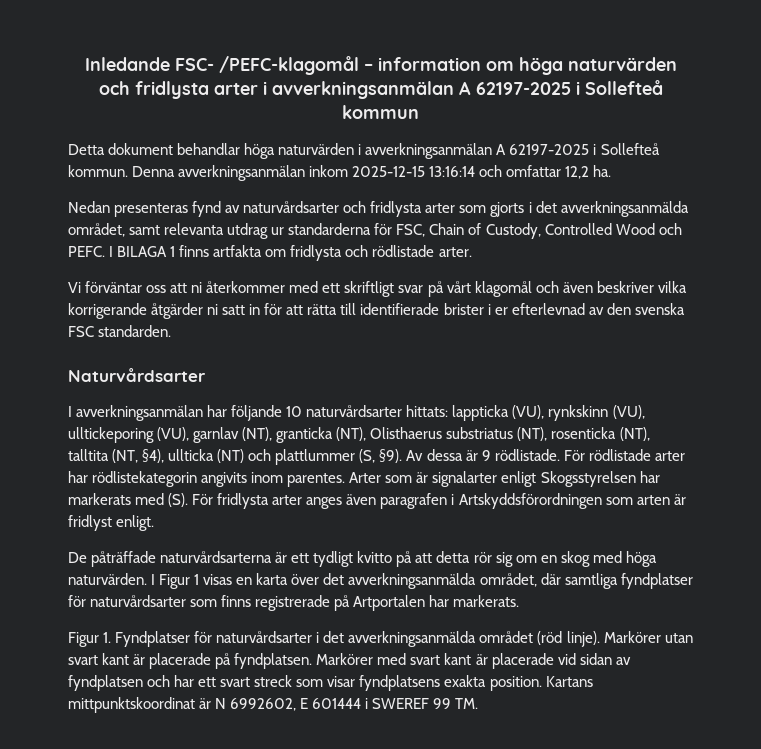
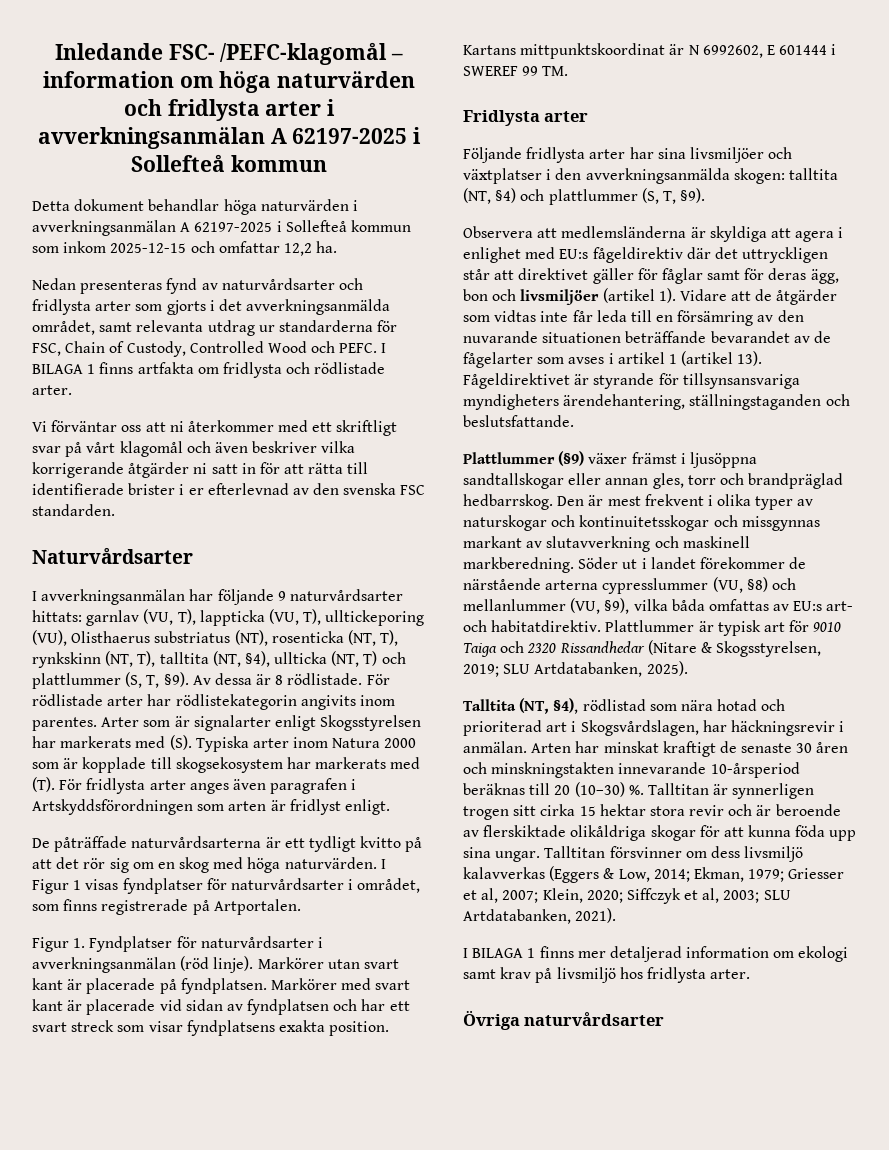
- Detta dokument behandlar höga naturvärden i avverkningsanmälan A 62197-2025 i Sollefteå kommun. Denna avverkningsanmälan inkom 2025-12-15 13:16:14 och omfattar 12,2 ha.
+ Detta dokument behandlar höga naturvärden i avverkningsanmälan A 62197-2025 i Sollefteå kommun som inkom 2025-12-15 och omfattar 12,2 ha.
- I avverkningsanmälan har följande 10 naturvårdsarter hittats: lappticka (VU), rynkskinn (VU), ulltickeporing (VU), garnlav (NT), granticka (NT), Olisthaerus substriatus (NT), rosenticka (NT), talltita (NT, §4), ullticka (NT) och plattlummer (S, §9).
+ I avverkningsanmälan har följande 9 naturvårdsarter hittats: garnlav (VU, T), lappticka (VU, T), ulltickeporing (VU), Olisthaerus substriatus (NT), rosenticka (NT, T), rynkskinn (NT, T), talltita (NT, §4), ullticka (NT, T) och plattlummer (S, T, §9).
- Av dessa är 9 rödlistade.
+ Av dessa är 8 rödlistade.
- Arter som är signalarter enligt Skogsstyrelsen har markerats med (S). För fridlysta arter anges även paragrafen i Artskyddsförordningen som arten är fridlyst enligt.
+ Arter som är signalarter enligt Skogsstyrelsen har markerats med (S). Typiska arter inom Natura 2000 som är kopplade till skogsekosystem har markerats med (T). För fridlysta arter anges även paragrafen i Artskyddsförordningen som arten är fridlyst enligt.
- De påträffade naturvårdsarterna är ett tydligt kvitto på att detta rör sig om en skog med höga naturvärden.
+ De påträffade naturvårdsarterna är ett tydligt kvitto på att det rör sig om en skog med höga naturvärden.
- I Figur 1 visas en karta över det avverkningsanmälda området, där samtliga fyndplatser för naturvårdsarter som finns registrerade på Artportalen har markerats.
+ I Figur 1 visas fyndplatser för naturvårdsarter i området, som finns registrerade på Artportalen.
- Figur 1. Fyndplatser för naturvårdsarter i det avverkningsanmälda området (röd linje).
+ Figur 1. Fyndplatser för naturvårdsarter i avverkningsanmälan (röd linje).
+ Fridlysta arter
+ Följande fridlysta arter har sina livsmiljöer och växtplatser i den avverkningsanmälda skogen: talltita (NT, §4) och plattlummer (S, T, §9).
+ Observera att medlemsländerna är skyldiga att agera i enlighet med EU:s fågeldirektiv där det uttryckligen står att direktivet gäller för fåglar samt för deras ägg, bon och livsmiljöer (artikel 1). Vidare att de åtgärder som vidtas inte får leda till en försämring av den nuvarande situationen beträffande bevarandet av de fågelarter som avses i artikel 1 (artikel 13). Fågeldirektivet är styrande för tillsynsansvariga myndigheters ärendehantering, ställningstaganden och beslutsfattande.
+ Plattlummer (§9) växer främst i ljusöppna sandtallskogar eller annan gles, torr och brandpräglad hedbarrskog. Den är mest frekvent i olika typer av naturskogar och kontinuitetsskogar och missgynnas markant av slutavverkning och maskinell markberedning. Söder ut i landet förekommer de närstående arterna cypresslummer (VU, §8) och mellanlummer (VU, §9), vilka båda omfattas av EU:s art- och habitatdirektiv. Plattlummer är typisk art för 9010 Taiga och 2320 Rissandhedar (Nitare & Skogsstyrelsen, 2019; SLU Artdatabanken, 2025).
+ Talltita (NT, §4), rödlistad som nära hotad och prioriterad art i Skogsvårdslagen, har häckningsrevir i anmälan. Arten har minskat kraftigt de senaste 30 åren och minskningstakten innevarande 10-årsperiod beräknas till 20 (10–30) %. Talltitan är synnerligen trogen sitt cirka 15 hektar stora revir och är beroende av flerskiktade olikåldriga skogar för att kunna föda upp sina ungar. Talltitan försvinner om dess livsmiljö kalavverkas (Eggers & Low, 2014; Ekman, 1979; Griesser et al, 2007; Klein, 2020; Siffczyk et al, 2003; SLU Artdatabanken, 2021).
+ I BILAGA 1 finns mer detaljerad information om ekologi samt krav på livsmiljö hos fridlysta arter.
+ Övriga naturvårdsarter

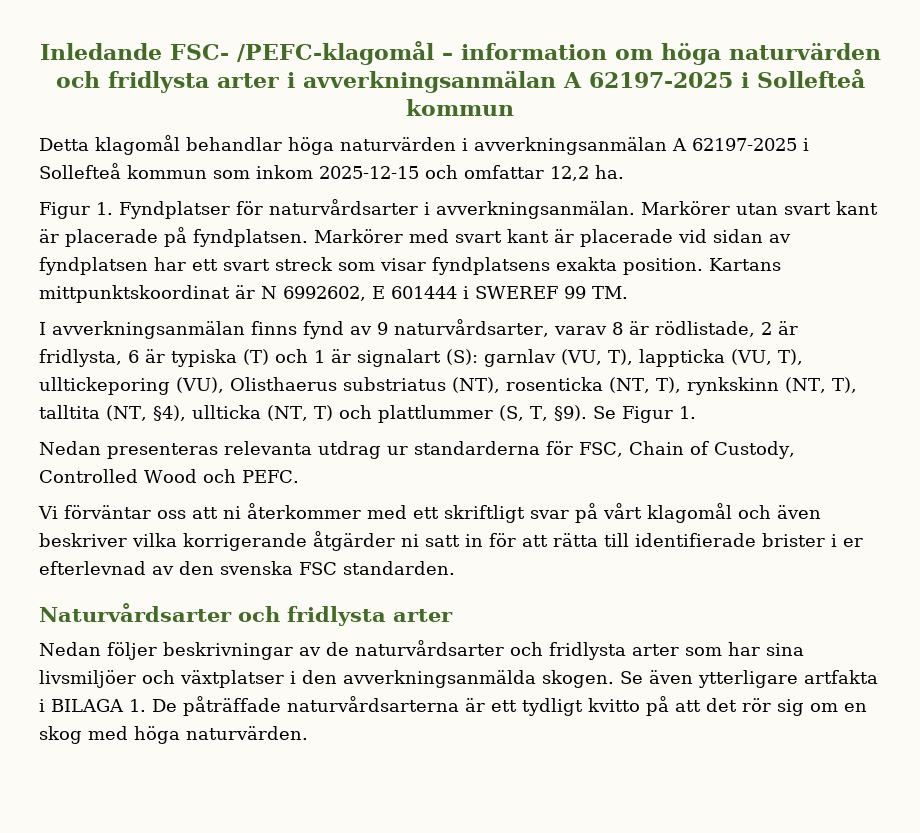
- Detta dokument behandlar höga naturvärden i avverkningsanmälan A 62197-2025 i Sollefteå kommun som inkom 2025-12-15 och omfattar 12,2 ha.
+ Detta klagomål behandlar höga naturvärden i avverkningsanmälan A 62197-2025 i Sollefteå kommun som inkom 2025-12-15 och omfattar 12,2 ha.
- Nedan presenteras fynd av naturvårdsarter och fridlysta arter som gjorts i det avverkningsanmälda området, samt relevanta utdrag ur standarderna för FSC, Chain of Custody, Controlled Wood och PEFC. I BILAGA 1 finns artfakta om fridlysta och rödlistade arter.
+ Figur 1. Fyndplatser för naturvårdsarter i avverkningsanmälan. Markörer utan svart kant är placerade på fyndplatsen. Markörer med svart kant är placerade vid sidan av fyndplatsen har ett svart streck som visar fyndplatsens exakta position. Kartans mittpunktskoordinat är N 6992602, E 601444 i SWEREF 99 TM.
+ I avverkningsanmälan finns fynd av 9 naturvårdsarter, varav 8 är rödlistade, 2 är fridlysta, 6 är typiska (T) och 1 är signalart (S): garnlav (VU, T), lappticka (VU, T), ulltickeporing (VU), Olisthaerus substriatus (NT), rosenticka (NT, T), rynkskinn (NT, T), talltita (NT, §4), ullticka (NT, T) och plattlummer (S, T, §9). Se Figur 1.
+ Nedan presenteras relevanta utdrag ur standarderna för FSC, Chain of Custody, Controlled Wood och PEFC.
- Naturvårdsarter
- I avverkningsanmälan har följande 9 naturvårdsarter hittats: garnlav (VU, T), lappticka (VU, T), ulltickeporing (VU), Olisthaerus substriatus (NT), rosenticka (NT, T), rynkskinn (NT, T), talltita (NT, §4), ullticka (NT, T) och plattlummer (S, T, §9). Av dessa är 8 rödlistade. För rödlistade arter har rödlistekategorin angivits inom parentes. Arter som är signalarter enligt Skogsstyrelsen har markerats med (S). Typiska arter inom Natura 2000 som är kopplade till skogsekosystem har markerats med (T). För fridlysta arter anges även paragrafen i Artskyddsförordningen som arten är fridlyst enligt.
- De påträffade naturvårdsarterna är ett tydligt kvitto på att det rör sig om en skog med höga naturvärden. I Figur 1 visas fyndplatser för naturvårdsarter i området, som finns registrerade på Artportalen.
- Figur 1. Fyndplatser för naturvårdsarter i avverkningsanmälan (röd linje). Markörer utan svart kant är placerade på fyndplatsen. Markörer med svart kant är placerade vid sidan av fyndplatsen och har ett svart streck som visar fyndplatsens exakta position. Kartans mittpunktskoordinat är N 6992602, E 601444 i SWEREF 99 TM.
- Fridlysta arter
- Följande fridlysta arter har sina livsmiljöer och växtplatser i den avverkningsanmälda skogen: talltita (NT, §4) och plattlummer (S, T, §9).
- Observera att medlemsländerna är skyldiga att agera i enlighet med EU:s fågeldirektiv där det uttryckligen står att direktivet gäller för fåglar samt för deras ägg, bon och livsmiljöer (artikel 1). Vidare att de åtgärder som vidtas inte får leda till en försämring av den nuvarande situationen beträffande bevarandet av de fågelarter som avses i artikel 1 (artikel 13). Fågeldirektivet är styrande för tillsynsansvariga myndigheters ärendehantering, ställningstaganden och beslutsfattande.
- Plattlummer (§9) växer främst i ljusöppna sandtallskogar eller annan gles, torr och brandpräglad hedbarrskog. Den är mest frekvent i olika typer av naturskogar och kontinuitetsskogar och missgynnas markant av slutavverkning och maskinell markberedning. Söder ut i landet förekommer de närstående arterna cypresslummer (VU, §8) och mellanlummer (VU, §9), vilka båda omfattas av EU:s art- och habitatdirektiv. Plattlummer är typisk art för 9010 Taiga och 2320 Rissandhedar (Nitare & Skogsstyrelsen, 2019; SLU Artdatabanken, 2025).
- Talltita (NT, §4), rödlistad som nära hotad och prioriterad art i Skogsvårdslagen, har häckningsrevir i anmälan. Arten har minskat kraftigt de senaste 30 åren och minskningstakten innevarande 10-årsperiod beräknas till 20 (10–30) %. Talltitan är synnerligen trogen sitt cirka 15 hektar stora revir och är beroende av flerskiktade olikåldriga skogar för att kunna föda upp sina ungar. Talltitan försvinner om dess livsmiljö kalavverkas (Eggers & Low, 2014; Ekman, 1979; Griesser et al, 2007; Klein, 2020; Siffczyk et al, 2003; SLU Artdatabanken, 2021).
- I BILAGA 1 finns mer detaljerad information om ekologi samt krav på livsmiljö hos fridlysta arter.
- Övriga naturvårdsarter
+ Naturvårdsarter och fridlysta arter
+ Nedan följer beskrivningar av de naturvårdsarter och fridlysta arter som har sina livsmiljöer och växtplatser i den avverkningsanmälda skogen. Se även ytterligare artfakta i BILAGA 1. De påträffade naturvårdsarterna är ett tydligt kvitto på att det rör sig om en skog med höga naturvärden.

